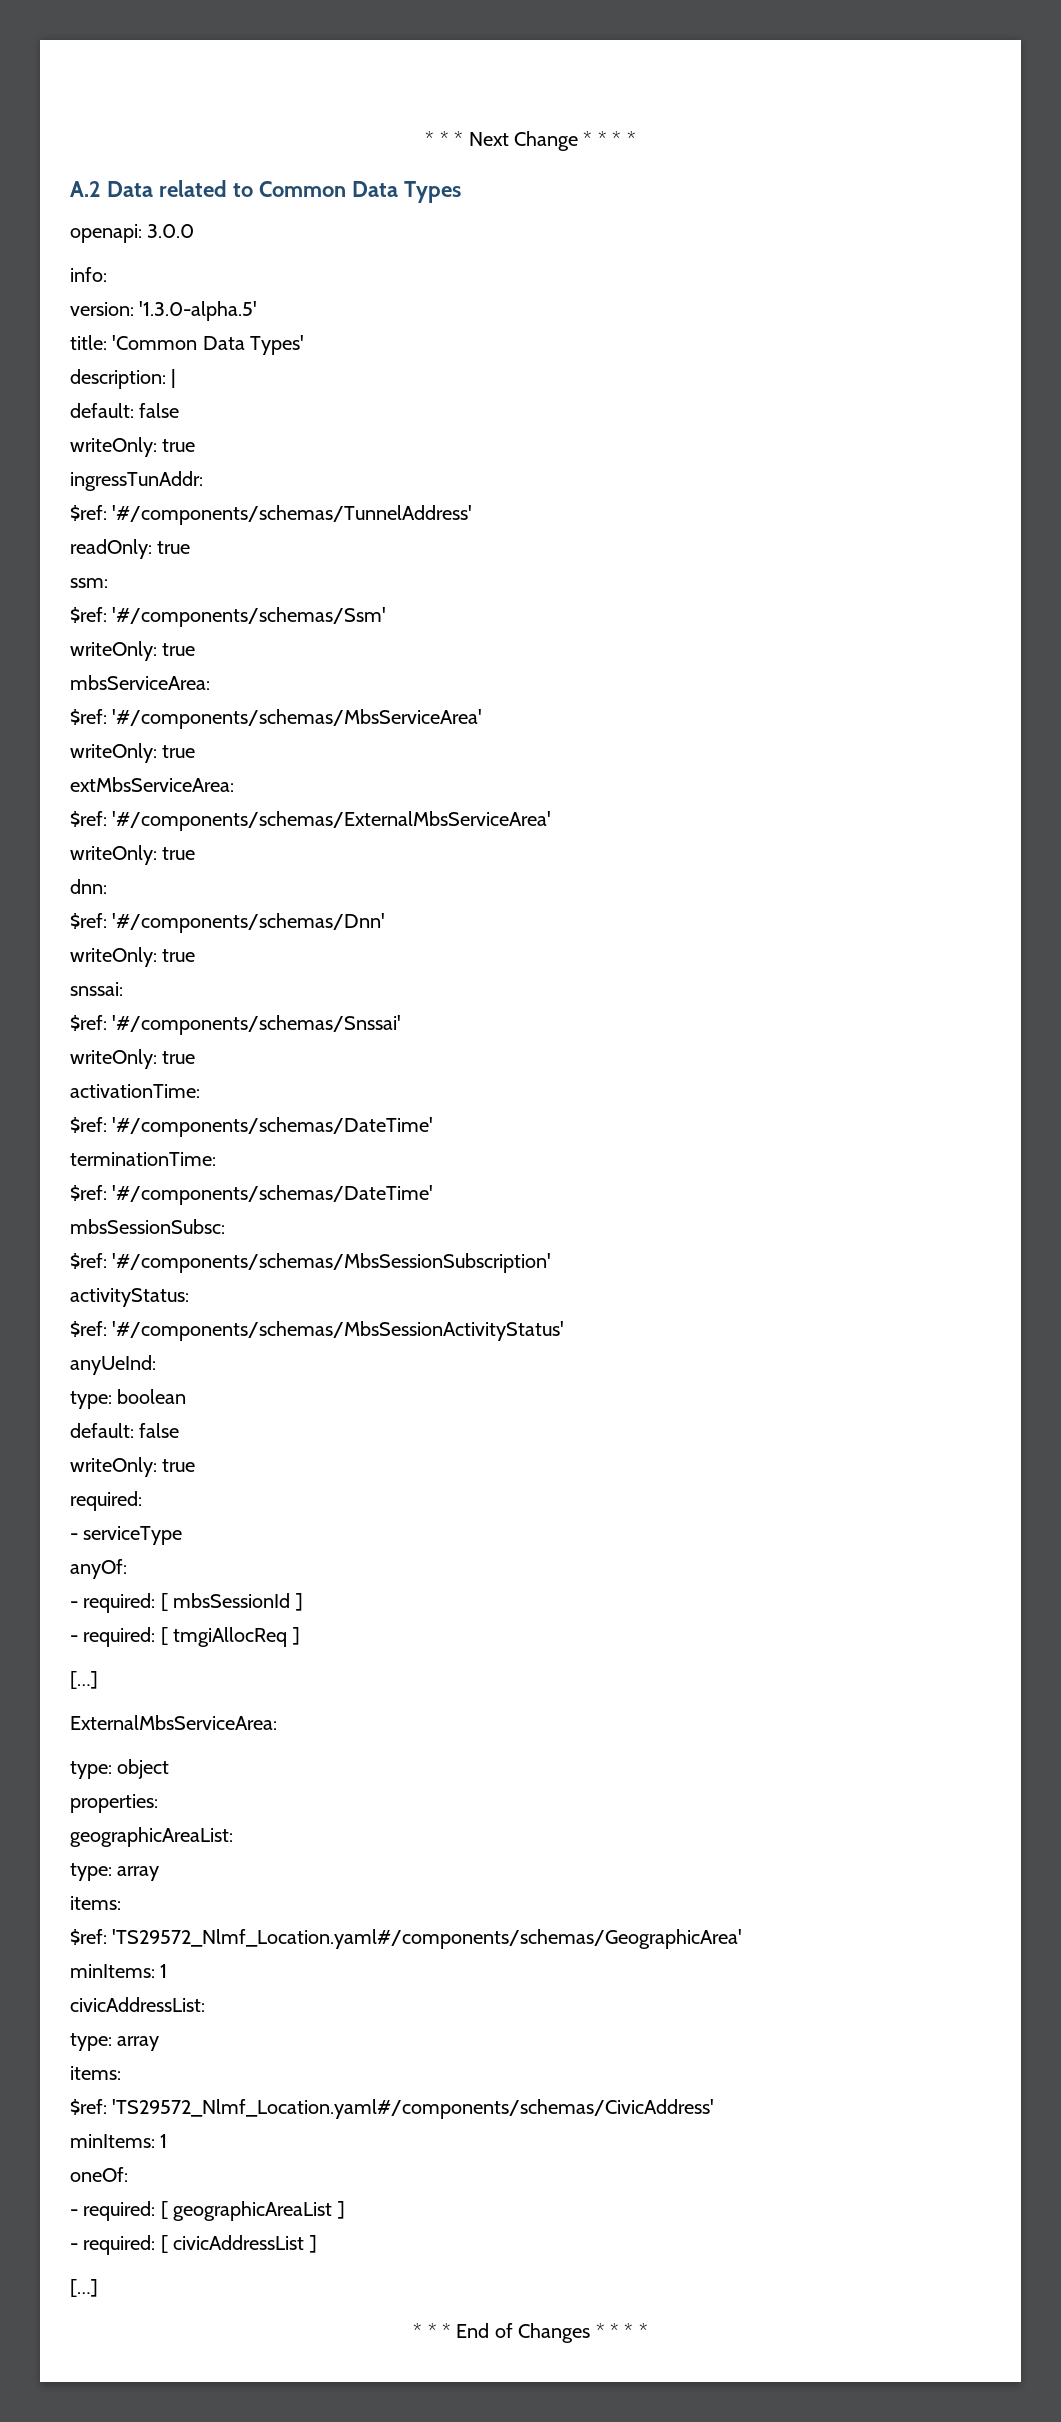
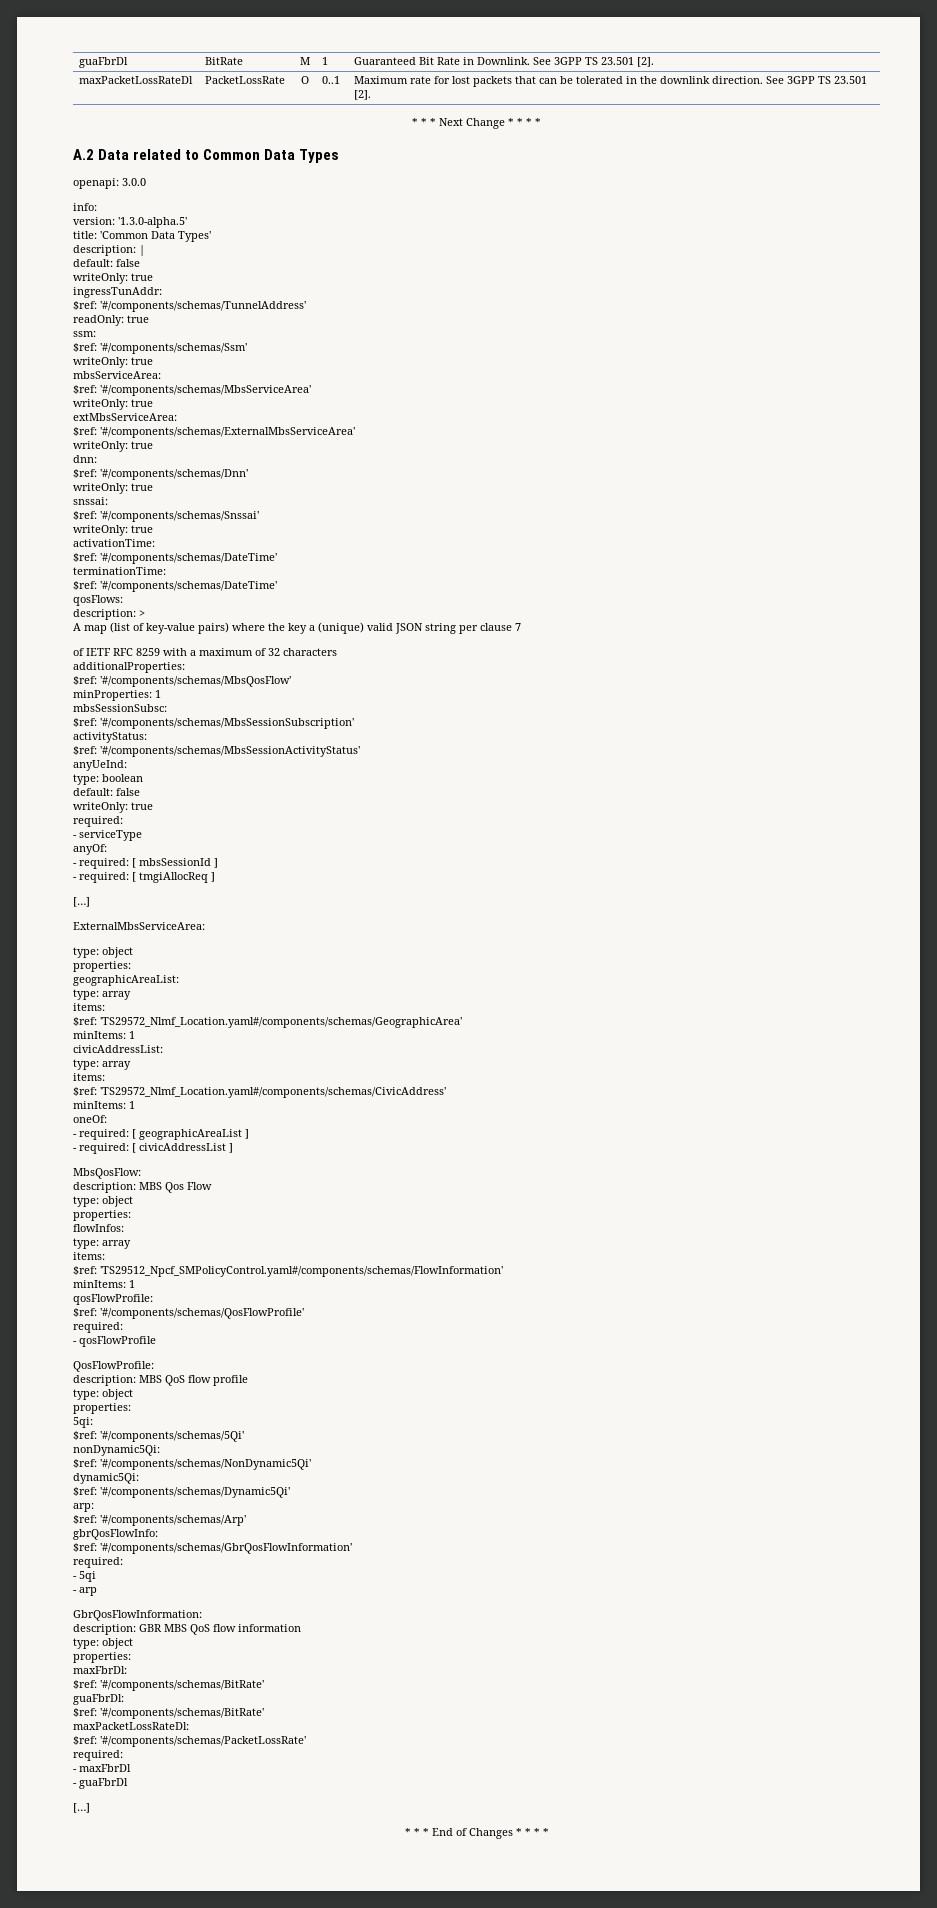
+ guaFbrDl | BitRate | M | 1 | Guaranteed Bit Rate in Downlink. See 3GPP TS 23.501 [2].
+ maxPacketLossRateDl | PacketLossRate | O | 0..1 | Maximum rate for lost packets that can be tolerated in the downlink direction. See 3GPP TS 23.501 [2].
+ qosFlows:
+ description: >
+ A map (list of key-value pairs) where the key a (unique) valid JSON string per clause 7
+ of IETF RFC 8259 with a maximum of 32 characters
+ additionalProperties:
+ $ref: '#/components/schemas/MbsQosFlow'
+ minProperties: 1
+ MbsQosFlow:
+ description: MBS Qos Flow
+ type: object
+ properties:
+ flowInfos:
+ type: array
+ items:
+ $ref: 'TS29512_Npcf_SMPolicyControl.yaml#/components/schemas/FlowInformation'
+ minItems: 1
+ qosFlowProfile:
+ $ref: '#/components/schemas/QosFlowProfile'
+ required:
+ - qosFlowProfile
+ QosFlowProfile:
+ description: MBS QoS flow profile
+ type: object
+ properties:
+ 5qi:
+ $ref: '#/components/schemas/5Qi'
+ nonDynamic5Qi:
+ $ref: '#/components/schemas/NonDynamic5Qi'
+ dynamic5Qi:
+ $ref: '#/components/schemas/Dynamic5Qi'
+ arp:
+ $ref: '#/components/schemas/Arp'
+ gbrQosFlowInfo:
+ $ref: '#/components/schemas/GbrQosFlowInformation'
+ required:
+ - 5qi
+ - arp
+ GbrQosFlowInformation:
+ description: GBR MBS QoS flow information
+ type: object
+ properties:
+ maxFbrDl:
+ $ref: '#/components/schemas/BitRate'
+ guaFbrDl:
+ $ref: '#/components/schemas/BitRate'
+ maxPacketLossRateDl:
+ $ref: '#/components/schemas/PacketLossRate'
+ required:
+ - maxFbrDl
+ - guaFbrDl

